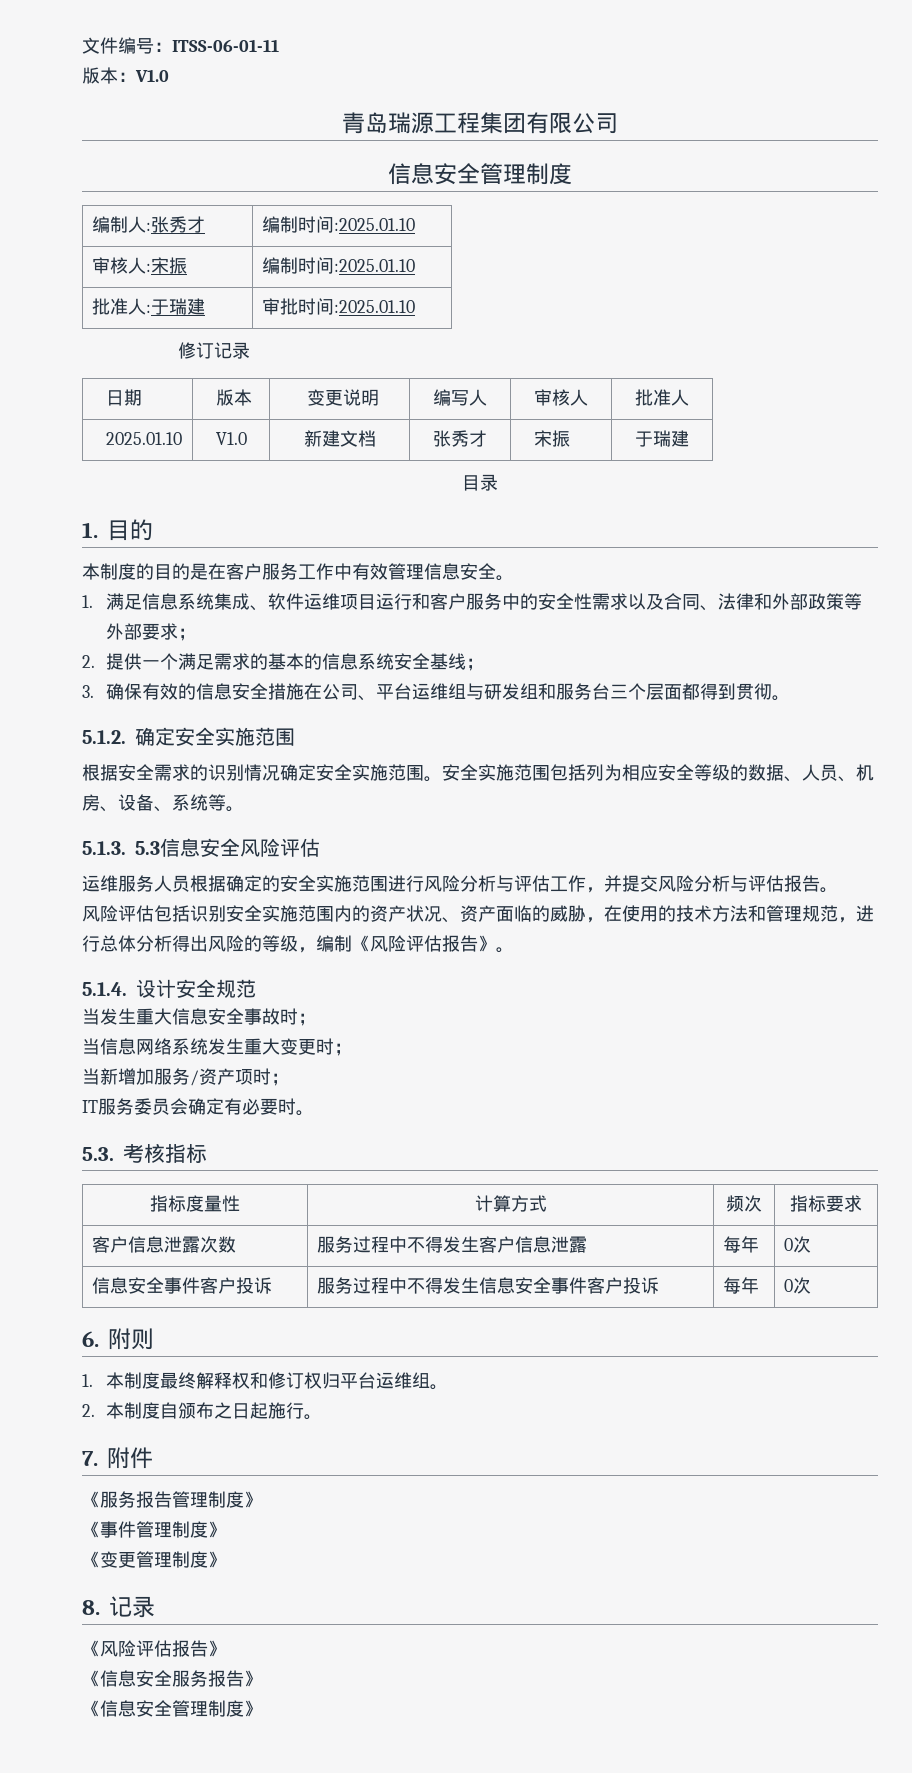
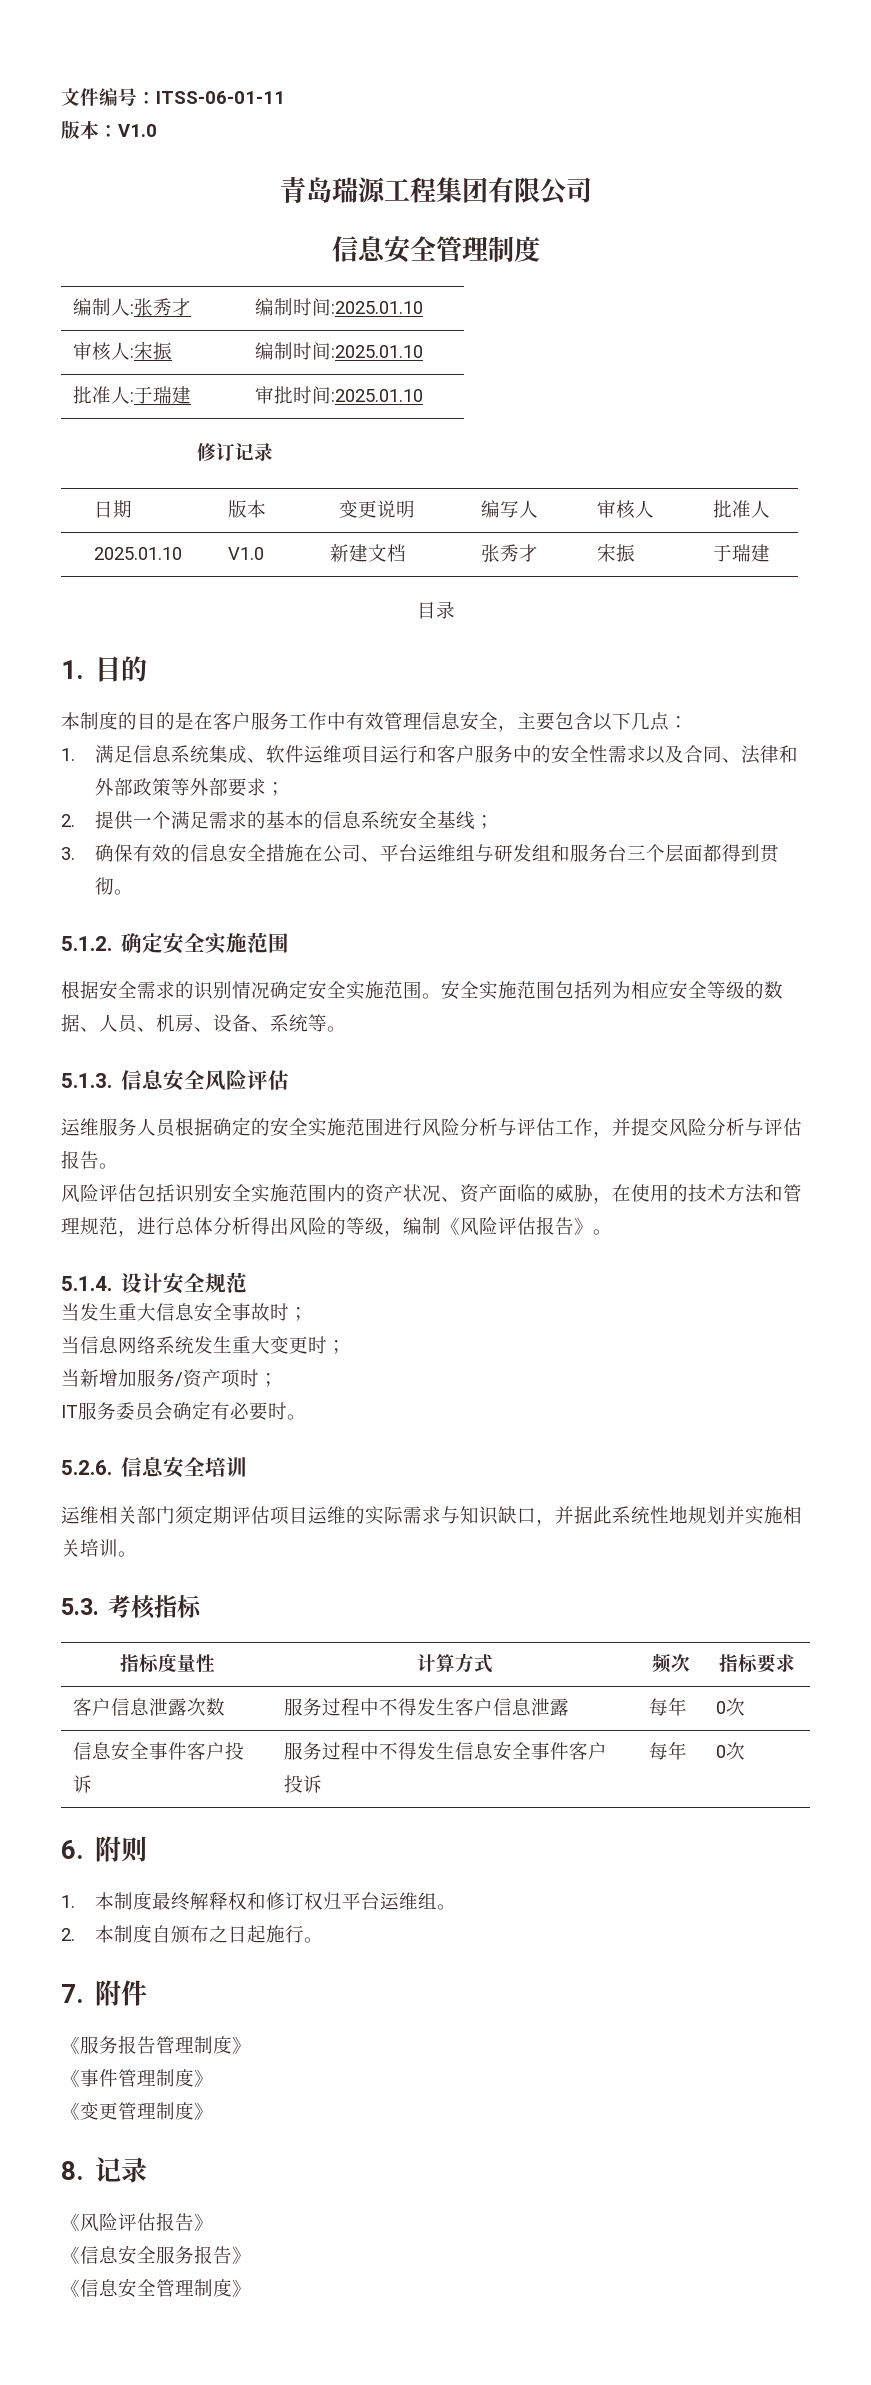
- 本制度的目的是在客户服务工作中有效管理信息安全。
+ 本制度的目的是在客户服务工作中有效管理信息安全，主要包含以下几点：
- 5.1.3. 5.3信息安全风险评估
+ 5.1.3.信息安全风险评估
+ 5.2.6.信息安全培训
+ 运维相关部门须定期评估项目运维的实际需求与知识缺口，并据此系统性地规划并实施相关培训。

